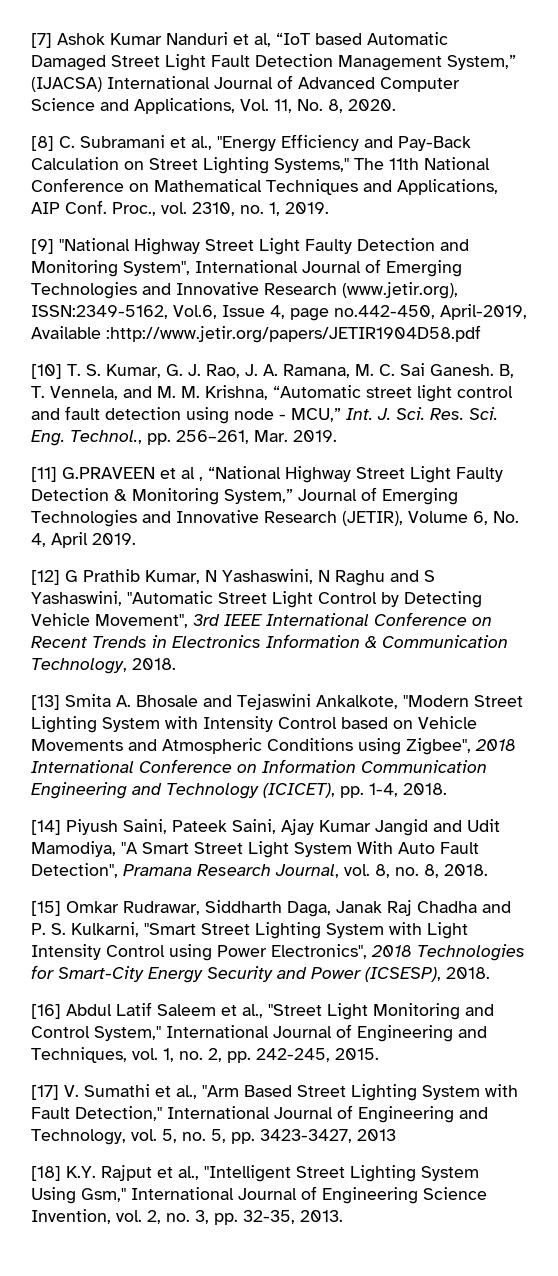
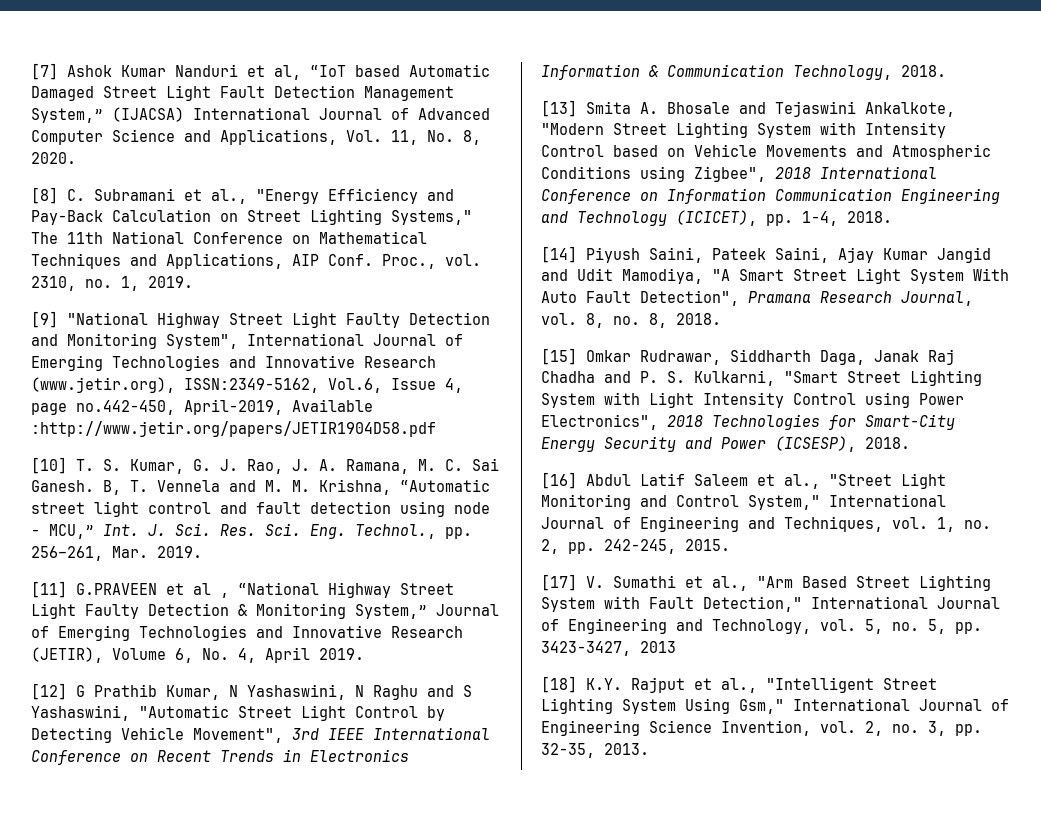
- B, T. Vennela, and M. M. Krishna, “Automatic street light control and fault detection using node - MCU,” Int. J. Sci. Res. Sci. Eng. Technol., pp. 256–261, Mar. 2019.
+ B, T. Vennela and M. M. Krishna, “Automatic street light control and fault detection using node - MCU,” Int. J. Sci. Res. Sci. Eng. Technol., pp. 256–261, Mar. 2019.

